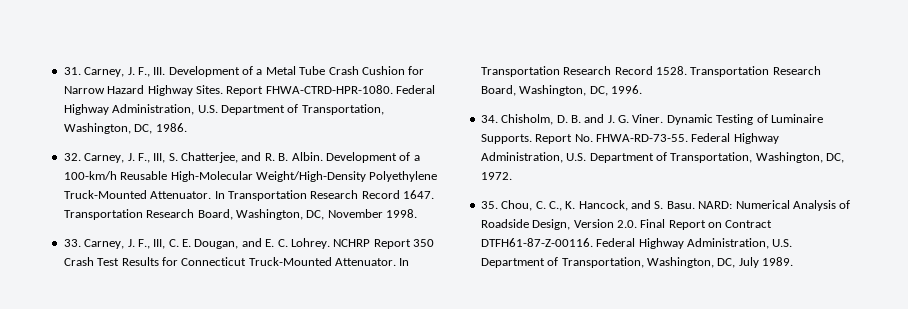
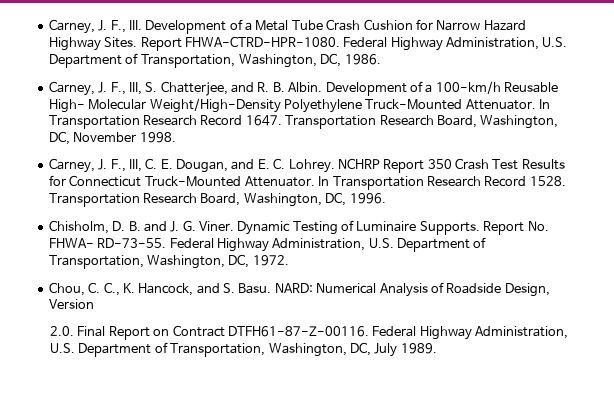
- 31. Carney, J. F., III. Development of a Metal Tube Crash Cushion for Narrow Hazard Highway Sites.
+ Carney, J. F., III. Development of a Metal Tube Crash Cushion for Narrow Hazard Highway Sites.
- 32. Carney, J. F., III, S. Chatterjee, and R. B. Albin.
+ Carney, J. F., III, S. Chatterjee, and R. B. Albin.
- Development of a 100-km/h Reusable High-Molecular Weight/High-Density Polyethylene Truck-Mounted Attenuator.
+ Development of a 100-km/h Reusable High- Molecular Weight/High-Density Polyethylene Truck-Mounted Attenuator.
- 33. Carney, J. F., III, C. E. Dougan, and E. C. Lohrey.
+ Carney, J. F., III, C. E. Dougan, and E. C. Lohrey.
- 34. Chisholm, D. B. and J. G. Viner.
+ Chisholm, D. B. and J. G. Viner.
- Report No. FHWA-RD-73-55.
+ Report No. FHWA- RD-73-55.
- 35. Chou, C. C., K. Hancock, and S. Basu.
+ Chou, C. C., K. Hancock, and S. Basu.
- NARD: Numerical Analysis of Roadside Design, Version 2.0. Final Report on Contract DTFH61-87-Z-00116.
+ NARD: Numerical Analysis of Roadside Design, Version
+ 2.0. Final Report on Contract DTFH61-87-Z-00116.

